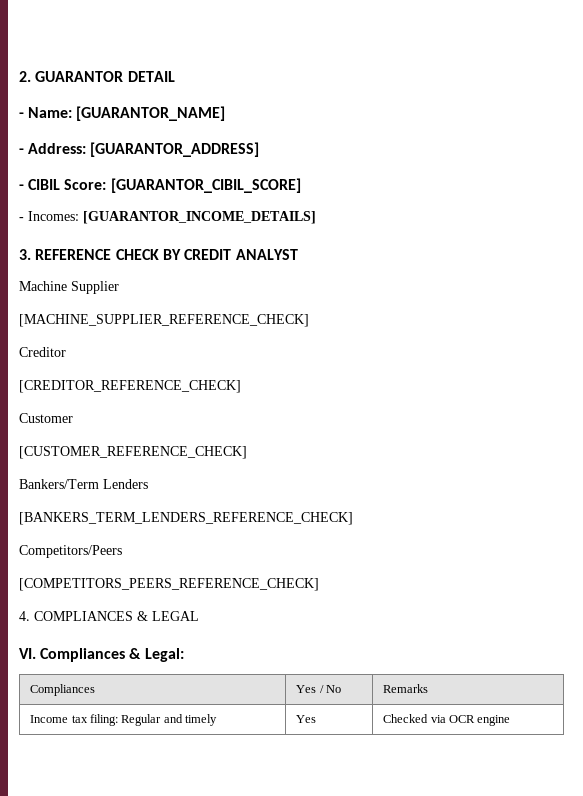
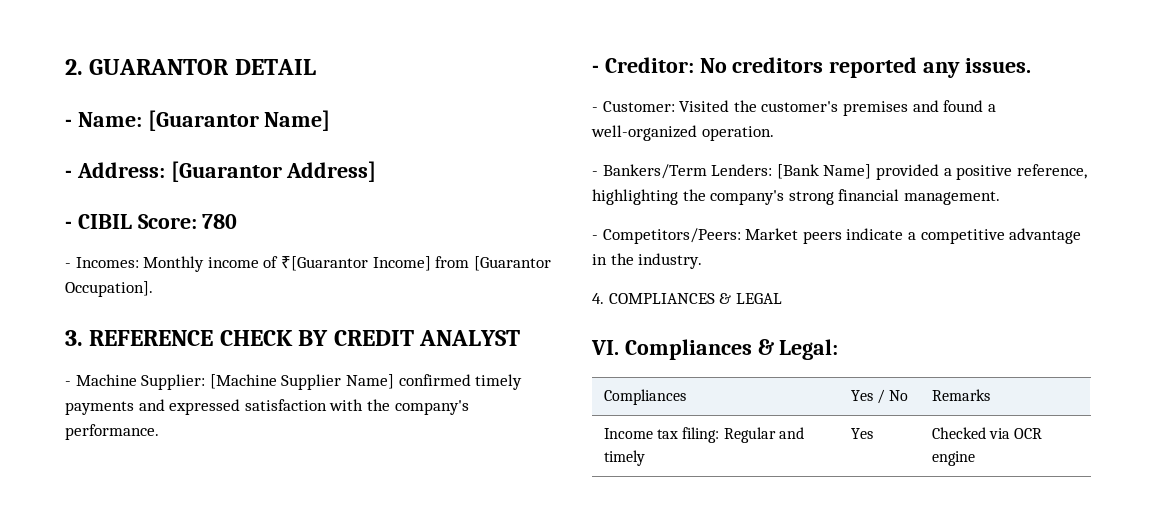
- - Name: [GUARANTOR_NAME]
+ - Name: [Guarantor Name]
- - Address: [GUARANTOR_ADDRESS]
+ - Address: [Guarantor Address]
- - CIBIL Score: [GUARANTOR_CIBIL_SCORE]
+ - CIBIL Score: 780
- - Incomes: [GUARANTOR_INCOME_DETAILS]
+ - Incomes: Monthly income of ₹[Guarantor Income] from [Guarantor Occupation].
- Machine Supplier
- [MACHINE_SUPPLIER_REFERENCE_CHECK]
- Creditor
- [CREDITOR_REFERENCE_CHECK]
- Customer
- [CUSTOMER_REFERENCE_CHECK]
- Bankers/Term Lenders
- [BANKERS_TERM_LENDERS_REFERENCE_CHECK]
- Competitors/Peers
- [COMPETITORS_PEERS_REFERENCE_CHECK]
+ - Machine Supplier: [Machine Supplier Name] confirmed timely payments and expressed satisfaction with the company's performance.
+ - Creditor: No creditors reported any issues.
+ - Customer: Visited the customer's premises and found a well-organized operation.
+ - Bankers/Term Lenders: [Bank Name] provided a positive reference, highlighting the company's strong financial management.
+ - Competitors/Peers: Market peers indicate a competitive advantage in the industry.

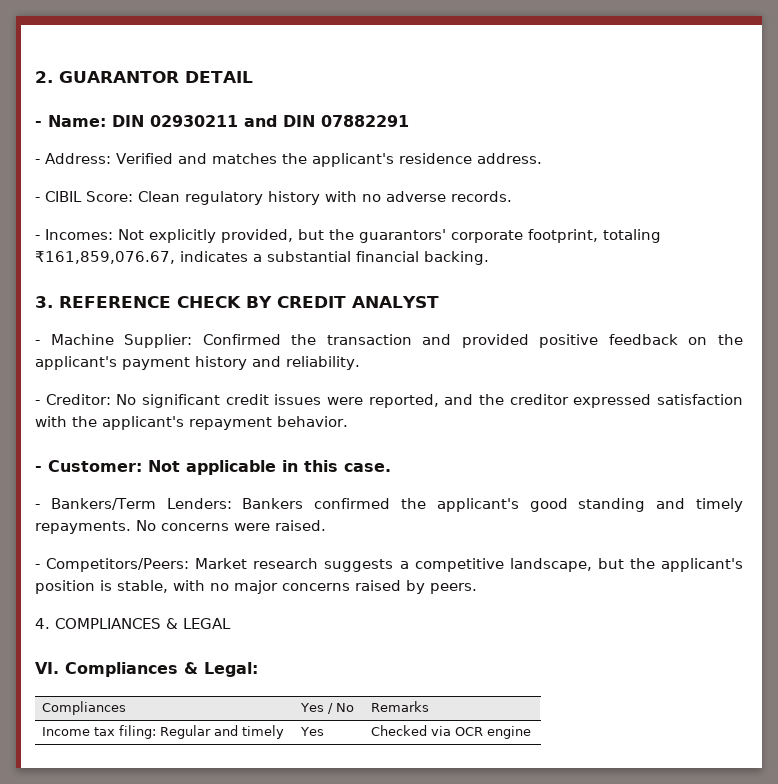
- - Name: [Guarantor Name]
- - Address: [Guarantor Address]
- - CIBIL Score: 780
- - Incomes: Monthly income of ₹[Guarantor Income] from [Guarantor Occupation].
+ - Name: DIN 02930211 and DIN 07882291
+ - Address: Verified and matches the applicant's residence address.
+ - CIBIL Score: Clean regulatory history with no adverse records.
+ - Incomes: Not explicitly provided, but the guarantors' corporate footprint, totaling ₹161,859,076.67, indicates a substantial financial backing.
- - Machine Supplier: [Machine Supplier Name] confirmed timely payments and expressed satisfaction with the company's performance.
- - Creditor: No creditors reported any issues.
- - Customer: Visited the customer's premises and found a well-organized operation.
- - Bankers/Term Lenders: [Bank Name] provided a positive reference, highlighting the company's strong financial management.
- - Competitors/Peers: Market peers indicate a competitive advantage in the industry.
+ - Machine Supplier: Confirmed the transaction and provided positive feedback on the applicant's payment history and reliability.
+ - Creditor: No significant credit issues were reported, and the creditor expressed satisfaction with the applicant's repayment behavior.
+ - Customer: Not applicable in this case.
+ - Bankers/Term Lenders: Bankers confirmed the applicant's good standing and timely repayments. No concerns were raised.
+ - Competitors/Peers: Market research suggests a competitive landscape, but the applicant's position is stable, with no major concerns raised by peers.

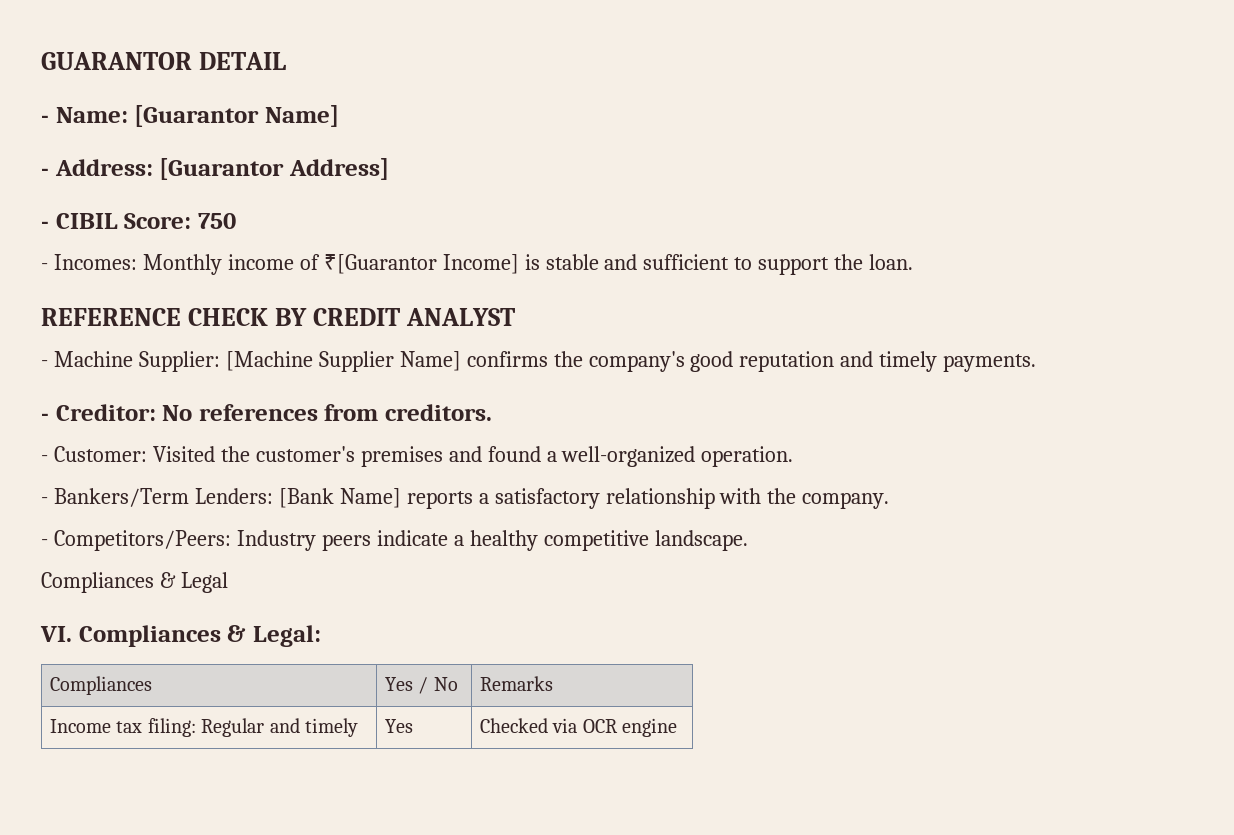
- 2. GUARANTOR DETAIL
+ GUARANTOR DETAIL
- - Name: DIN 02930211 and DIN 07882291
- - Address: Verified and matches the applicant's residence address.
- - CIBIL Score: Clean regulatory history with no adverse records.
- - Incomes: Not explicitly provided, but the guarantors' corporate footprint, totaling ₹161,859,076.67, indicates a substantial financial backing.
- 3. REFERENCE CHECK BY CREDIT ANALYST
+ - Name: [Guarantor Name]
+ - Address: [Guarantor Address]
+ - CIBIL Score: 750
+ - Incomes: Monthly income of ₹[Guarantor Income] is stable and sufficient to support the loan.
+ REFERENCE CHECK BY CREDIT ANALYST
- - Machine Supplier: Confirmed the transaction and provided positive feedback on the applicant's payment history and reliability.
- - Creditor: No significant credit issues were reported, and the creditor expressed satisfaction with the applicant's repayment behavior.
- - Customer: Not applicable in this case.
- - Bankers/Term Lenders: Bankers confirmed the applicant's good standing and timely repayments. No concerns were raised.
- - Competitors/Peers: Market research suggests a competitive landscape, but the applicant's position is stable, with no major concerns raised by peers.
- 4. COMPLIANCES & LEGAL
+ - Machine Supplier: [Machine Supplier Name] confirms the company's good reputation and timely payments.
+ - Creditor: No references from creditors.
+ - Customer: Visited the customer's premises and found a well-organized operation.
+ - Bankers/Term Lenders: [Bank Name] reports a satisfactory relationship with the company.
+ - Competitors/Peers: Industry peers indicate a healthy competitive landscape.
+ Compliances & Legal

